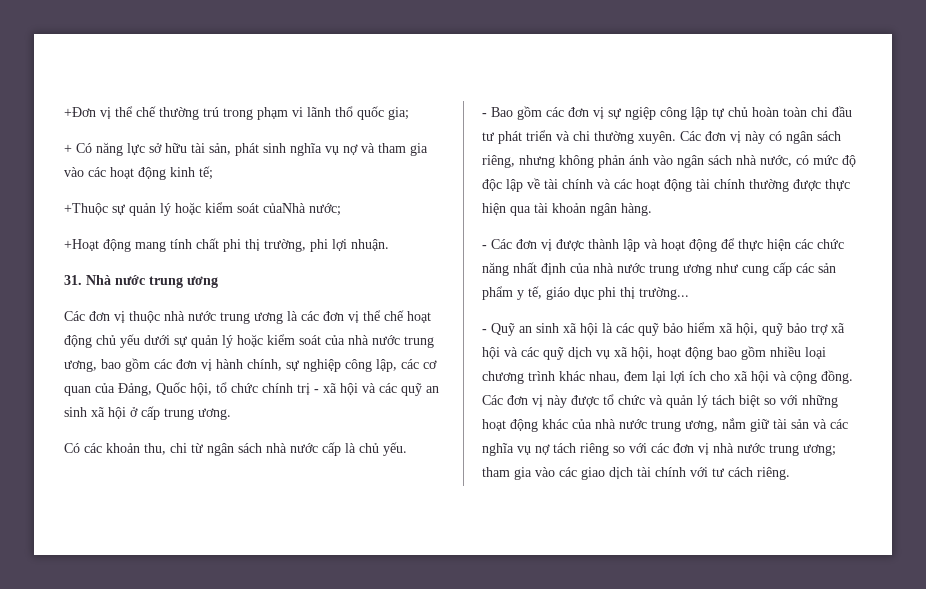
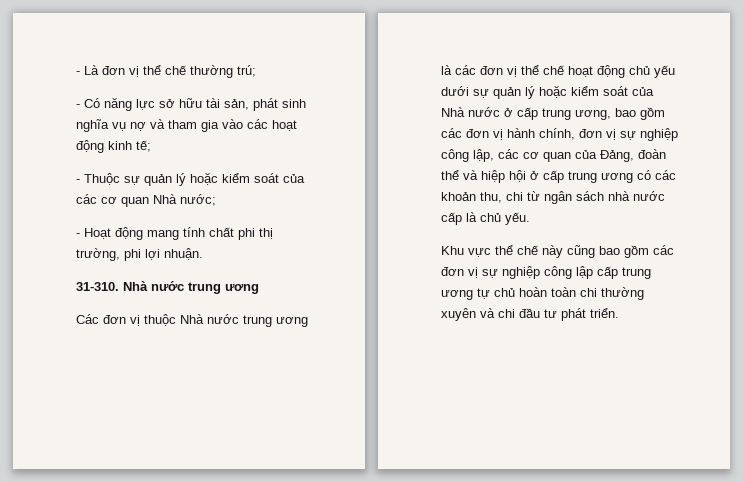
- +Đơn vị thể chế thường trú trong phạm vi lãnh thổ quốc gia;
- + Có năng lực sở hữu tài sản, phát sinh nghĩa vụ nợ và tham gia vào các hoạt động kinh tế;
+ - Là đơn vị thể chế thường trú;
+ - Có năng lực sở hữu tài sản, phát sinh nghĩa vụ nợ và tham gia vào các hoạt động kinh tế;
- +Thuộc sự quản lý hoặc kiểm soát củaNhà nước;
+ - Thuộc sự quản lý hoặc kiểm soát của các cơ quan Nhà nước;
- +Hoạt động mang tính chất phi thị trường, phi lợi nhuận.
+ - Hoạt động mang tính chất phi thị trường, phi lợi nhuận.
- 31. Nhà nước trung ương
+ 31-310. Nhà nước trung ương
- Các đơn vị thuộc nhà nước trung ương là các đơn vị thể chế hoạt động chủ yếu dưới sự quản lý hoặc kiểm soát của nhà nước trung ương, bao gồm các đơn vị hành chính, sự nghiệp công lập, các cơ quan của Đảng, Quốc hội, tổ chức chính trị - xã hội và các quỹ an sinh xã hội ở cấp trung ương.
- Có các khoản thu, chi từ ngân sách nhà nước cấp là chủ yếu.
+ Các đơn vị thuộc Nhà nước trung ương là các đơn vị thể chế hoạt động chủ yếu dưới sự quản lý hoặc kiểm soát của Nhà nước ở cấp trung ương, bao gồm các đơn vị hành chính, đơn vị sự nghiệp công lập, các cơ quan của Đảng, đoàn thể và hiệp hội ở cấp trung ương có các khoản thu, chi từ ngân sách nhà nước cấp là chủ yếu.
- - Bao gồm các đơn vị sự ngiệp công lập tự chủ hoàn toàn chi đầu tư phát triển và chi thường xuyên. Các đơn vị này có ngân sách riêng, nhưng không phản ánh vào ngân sách nhà nước, có mức độ độc lập về tài chính và các hoạt động tài chính thường được thực hiện qua tài khoản ngân hàng.
- - Các đơn vị được thành lập và hoạt động để thực hiện các chức năng nhất định của nhà nước trung ương như cung cấp các sản phẩm y tế, giáo dục phi thị trường...
- - Quỹ an sinh xã hội là các quỹ bảo hiểm xã hội, quỹ bảo trợ xã hội và các quỹ dịch vụ xã hội, hoạt động bao gồm nhiều loại chương trình khác nhau, đem lại lợi ích cho xã hội và cộng đồng. Các đơn vị này được tổ chức và quản lý tách biệt so với những hoạt động khác của nhà nước trung ương, nắm giữ tài sản và các nghĩa vụ nợ tách riêng so với các đơn vị nhà nước trung ương; tham gia vào các giao dịch tài chính với tư cách riêng.
+ Khu vực thể chế này cũng bao gồm các đơn vị sự nghiệp công lập cấp trung ương tự chủ hoàn toàn chi thường xuyên và chi đầu tư phát triển.

